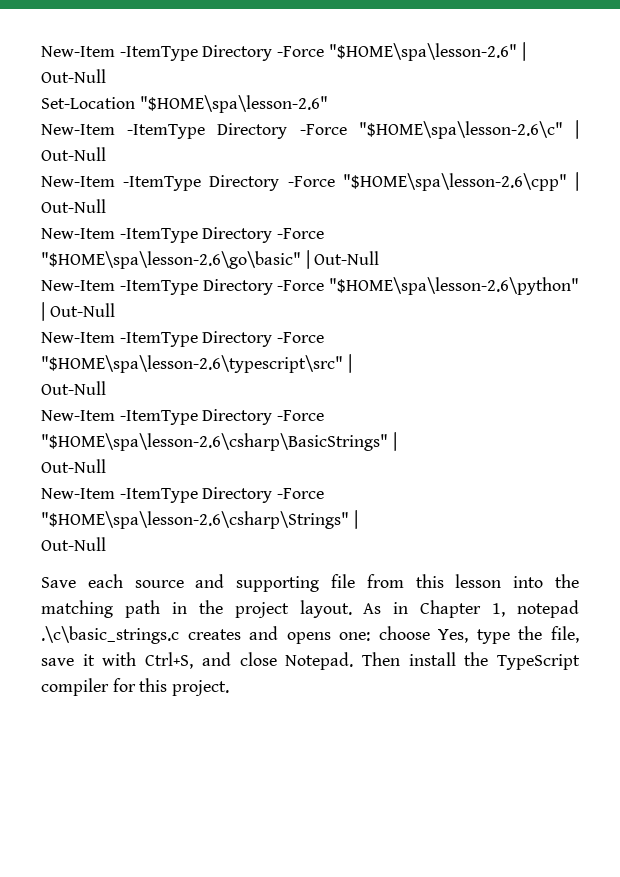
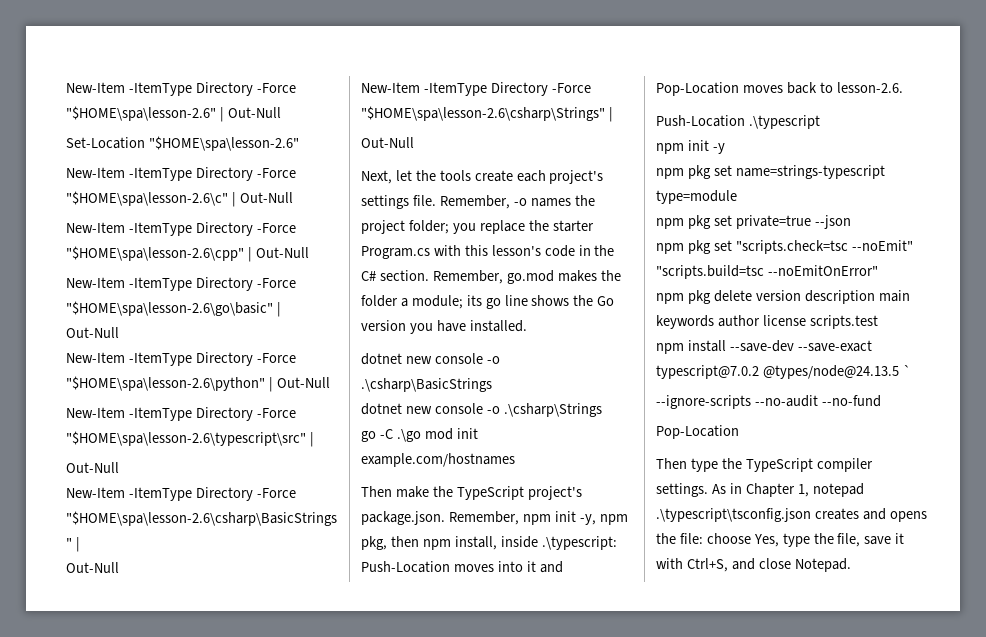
- Save each source and supporting file from this lesson into the matching path in the project layout.
+ Next, let the tools create each project's settings file. Remember, -o names the project folder; you replace the starter Program.cs with this lesson's code in the C# section. Remember, go.mod makes the folder a module; its go line shows the Go version you have installed.
+ dotnet new console -o .\csharp\BasicStrings
+ dotnet new console -o .\csharp\Strings
+ go -C .\go mod init example.com/hostnames
+ Then make the TypeScript project's package.json. Remember, npm init -y, npm pkg, then npm install, inside .\typescript: Push-Location moves into it and Pop-Location moves back to lesson-2.6.
+ Push-Location .\typescript
+ npm init -y
+ npm pkg set name=strings-typescript type=module
+ npm pkg set private=true --json
+ npm pkg set "scripts.check=tsc --noEmit" "scripts.build=tsc --noEmitOnError"
+ npm pkg delete version description main keywords author license scripts.test
+ npm install --save-dev --save-exact typescript@7.0.2 @types/node@24.13.5 `
+ --ignore-scripts --no-audit --no-fund
+ Pop-Location
+ Then type the TypeScript compiler settings.
- As in Chapter 1, notepad .\c\basic_strings.c creates and opens one: choose Yes, type the file, save it with Ctrl+S, and close Notepad. Then install the TypeScript compiler for this project.
+ As in Chapter 1, notepad .\typescript\tsconfig.json creates and opens the file: choose Yes, type the file, save it with Ctrl+S, and close Notepad.

